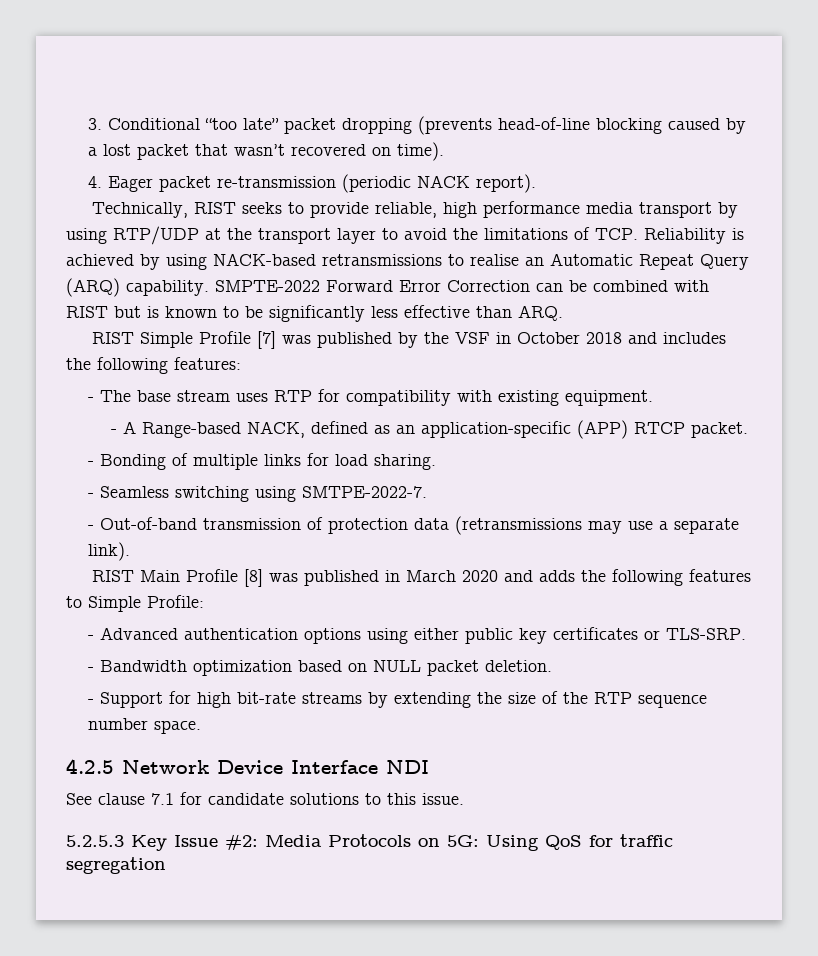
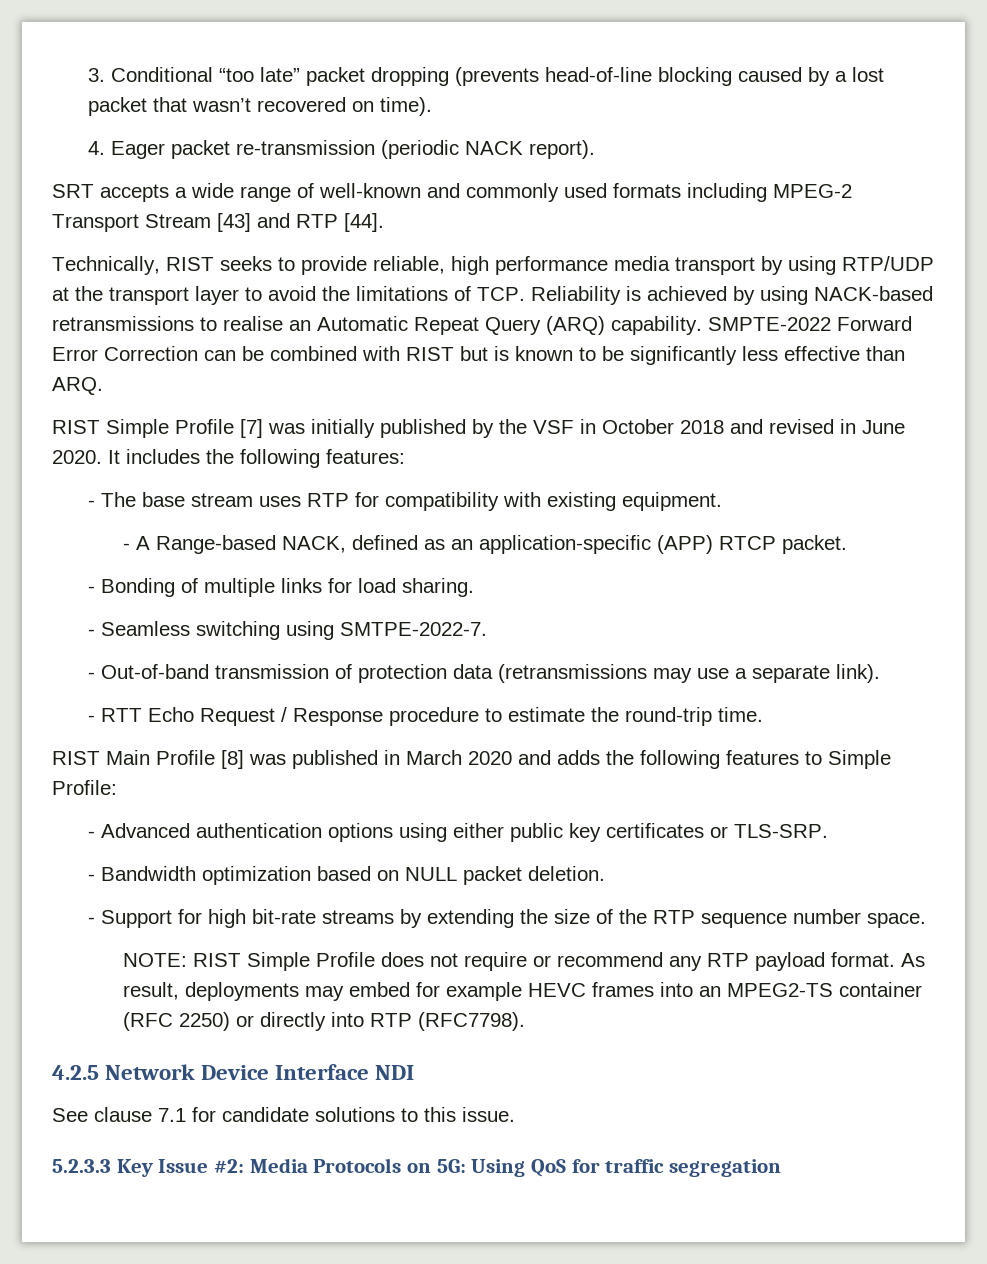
+ SRT accepts a wide range of well-known and commonly used formats including MPEG-2 Transport Stream [43] and RTP [44].
- RIST Simple Profile [7] was published by the VSF in October 2018 and includes the following features:
+ RIST Simple Profile [7] was initially published by the VSF in October 2018 and revised in June 2020. It includes the following features:
+ - RTT Echo Request / Response procedure to estimate the round-trip time.
+ NOTE: RIST Simple Profile does not require or recommend any RTP payload format. As result, deployments may embed for example HEVC frames into an MPEG2-TS container (RFC 2250) or directly into RTP (RFC7798).
- 5.2.5.3 Key Issue #2: Media Protocols on 5G: Using QoS for traffic segregation
+ 5.2.3.3 Key Issue #2: Media Protocols on 5G: Using QoS for traffic segregation

